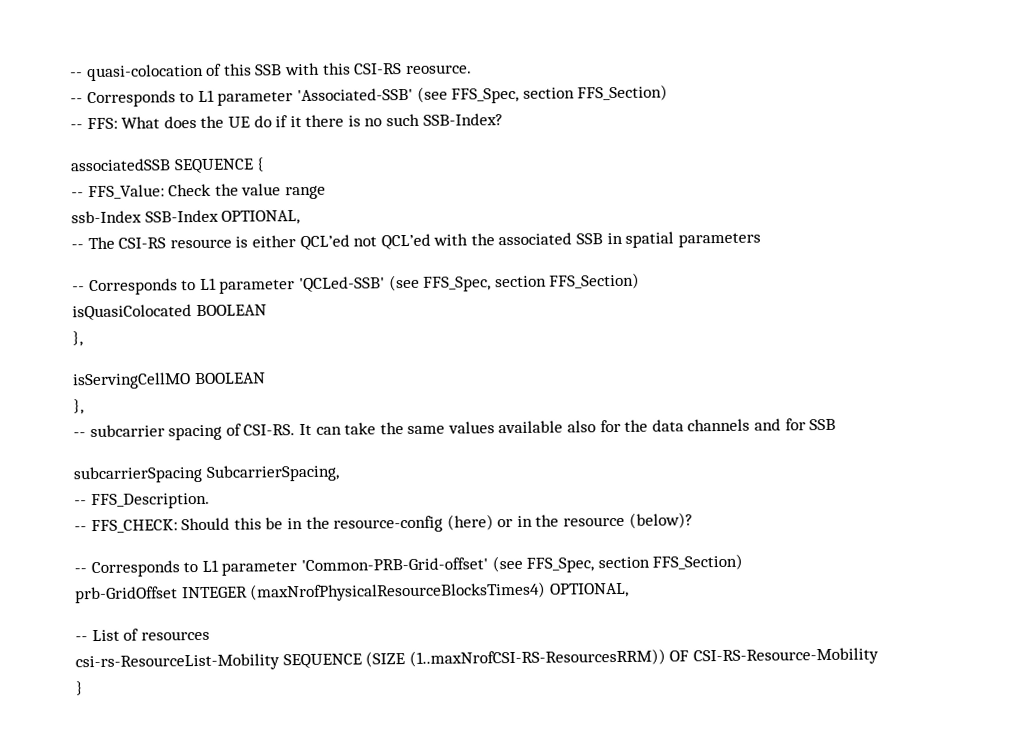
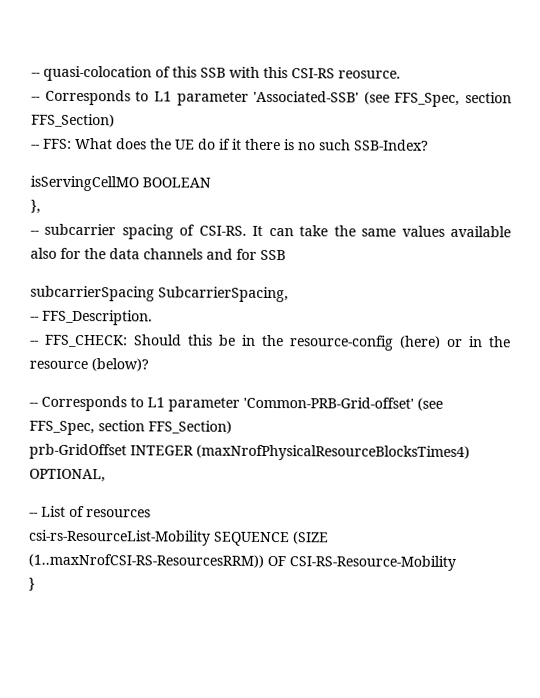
- associatedSSB SEQUENCE {
- -- FFS_Value: Check the value range
- ssb-Index SSB-Index OPTIONAL,
- -- The CSI-RS resource is either QCL’ed not QCL’ed with the associated SSB in spatial parameters
- -- Corresponds to L1 parameter 'QCLed-SSB' (see FFS_Spec, section FFS_Section)
- isQuasiColocated BOOLEAN
- },

